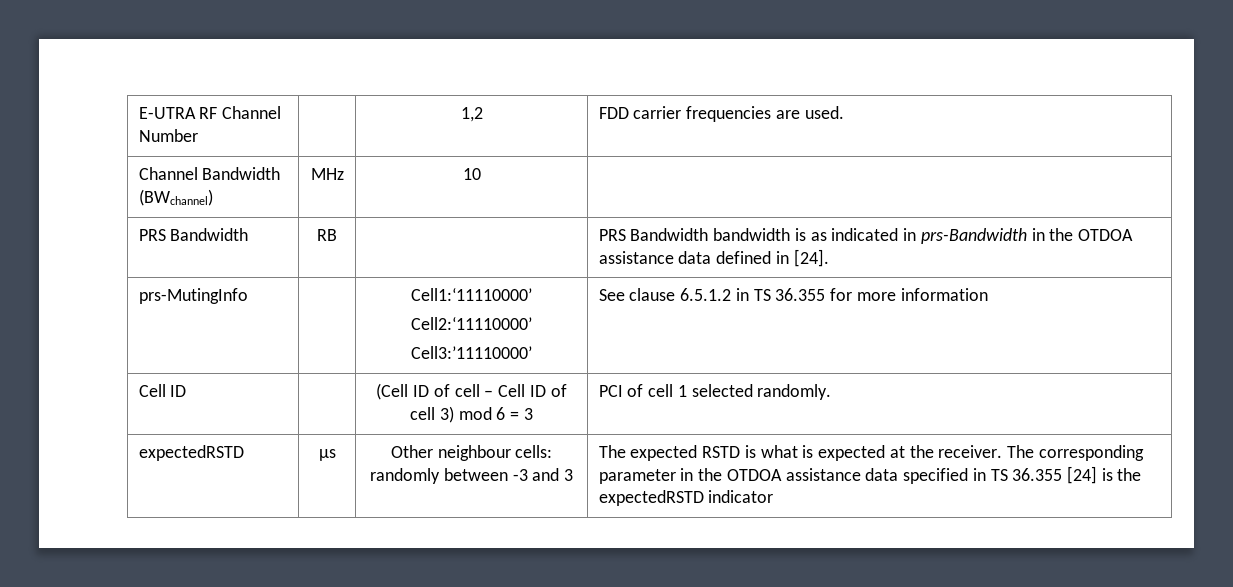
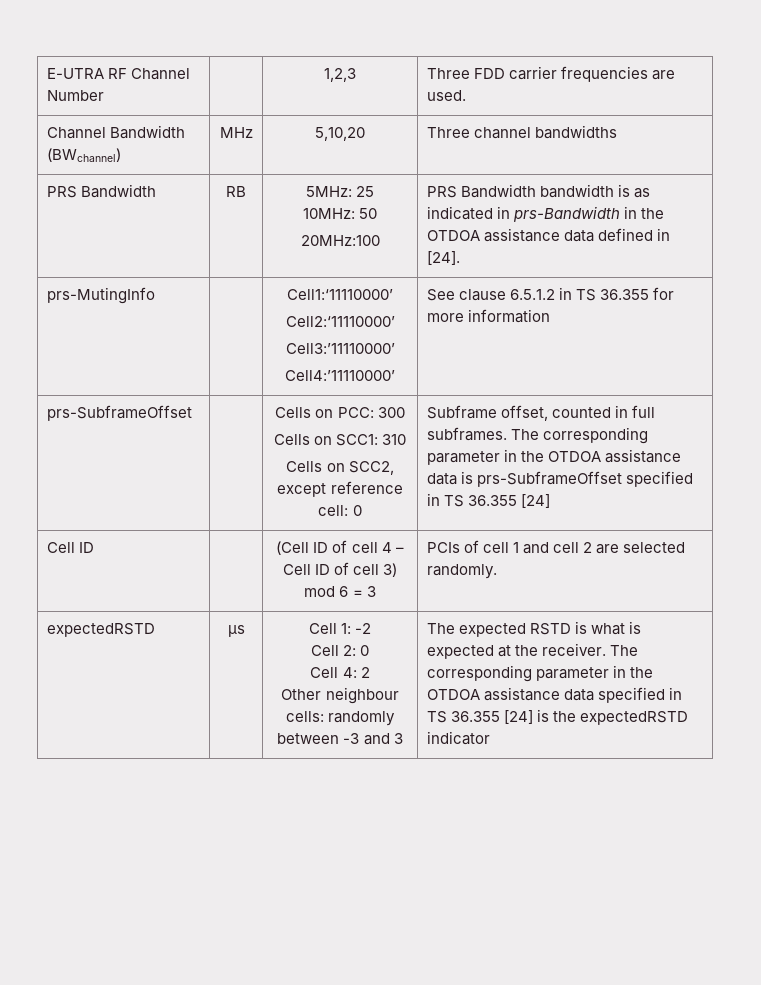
- E-UTRA RF Channel Number | | 1,2 | FDD carrier frequencies are used.
+ E-UTRA RF Channel Number | | 1,2,3 | Three FDD carrier frequencies are used.
- Channel Bandwidth (BWchannel) | MHz | 10 |
+ Channel Bandwidth (BWchannel) | MHz | 5,10,20 | Three channel bandwidths
- PRS Bandwidth | RB | | PRS Bandwidth bandwidth is as indicated in prs-Bandwidth in the OTDOA assistance data defined in [24].
+ PRS Bandwidth | RB | 5MHz: 25
+ 10MHz: 50
+ 20MHz:100 | PRS Bandwidth bandwidth is as indicated in prs-Bandwidth in the OTDOA assistance data defined in [24].
  prs-MutingInfo | | Cell1:‘11110000’
  Cell2:‘11110000’
- Cell3:’11110000’ | See clause 6.5.1.2 in TS 36.355 for more information
+ Cell3:’11110000’
+ Cell4:’11110000’ | See clause 6.5.1.2 in TS 36.355 for more information
+ prs-SubframeOffset | | Cells on PCC: 300
+ Cells on SCC1: 310
+ Cells on SCC2, except reference cell: 0 | Subframe offset, counted in full subframes. The corresponding parameter in the OTDOA assistance data is prs-SubframeOffset specified in TS 36.355 [24]
- Cell ID | | (Cell ID of cell – Cell ID of cell 3) mod 6 = 3 | PCI of cell 1 selected randomly.
+ Cell ID | | (Cell ID of cell 4 – Cell ID of cell 3) mod 6 = 3 | PCIs of cell 1 and cell 2 are selected randomly.
+ Cell 1: -2
+ Cell 2: 0
+ Cell 4: 2

